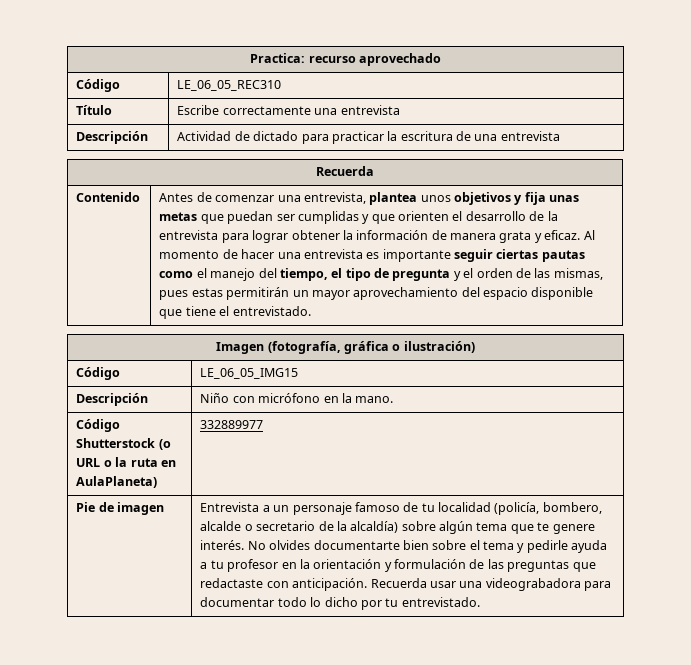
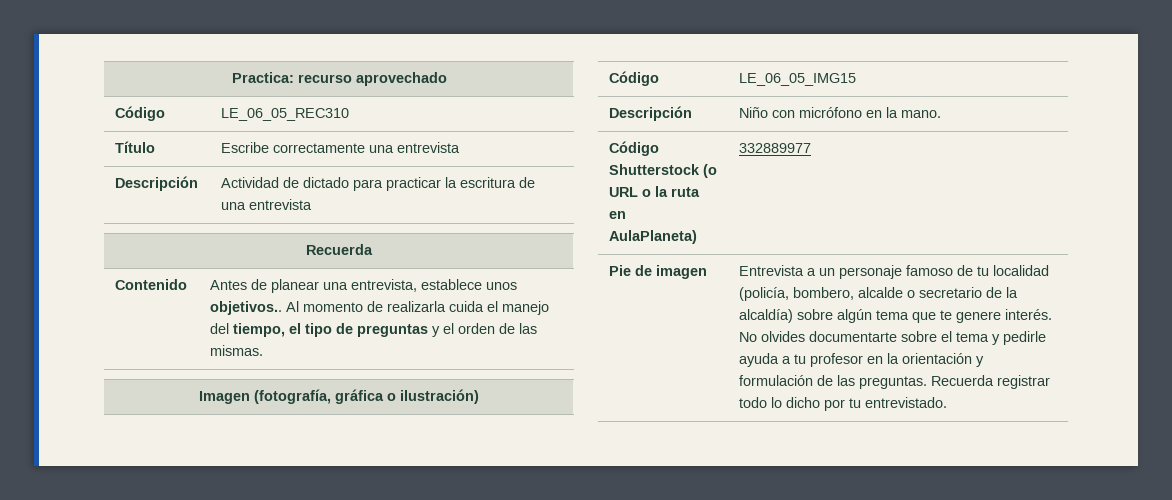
- Antes de comenzar una entrevista, plantea unos objetivos y fija unas metas que puedan ser cumplidas y que orienten el desarrollo de la entrevista para lograr obtener la información de manera grata y eficaz. Al momento de hacer una entrevista es importante seguir ciertas pautas como el manejo del tiempo, el tipo de pregunta y el orden de las mismas, pues estas permitirán un mayor aprovechamiento del espacio disponible que tiene el entrevistado.
+ Antes de planear una entrevista, establece unos objetivos.. Al momento de realizarla cuida el manejo del tiempo, el tipo de preguntas y el orden de las mismas.
- No olvides documentarte bien sobre el tema y pedirle ayuda a tu profesor en la orientación y formulación de las preguntas que redactaste con anticipación. Recuerda usar una videograbadora para documentar todo lo dicho por tu entrevistado.
+ No olvides documentarte sobre el tema y pedirle ayuda a tu profesor en la orientación y formulación de las preguntas. Recuerda registrar todo lo dicho por tu entrevistado.

